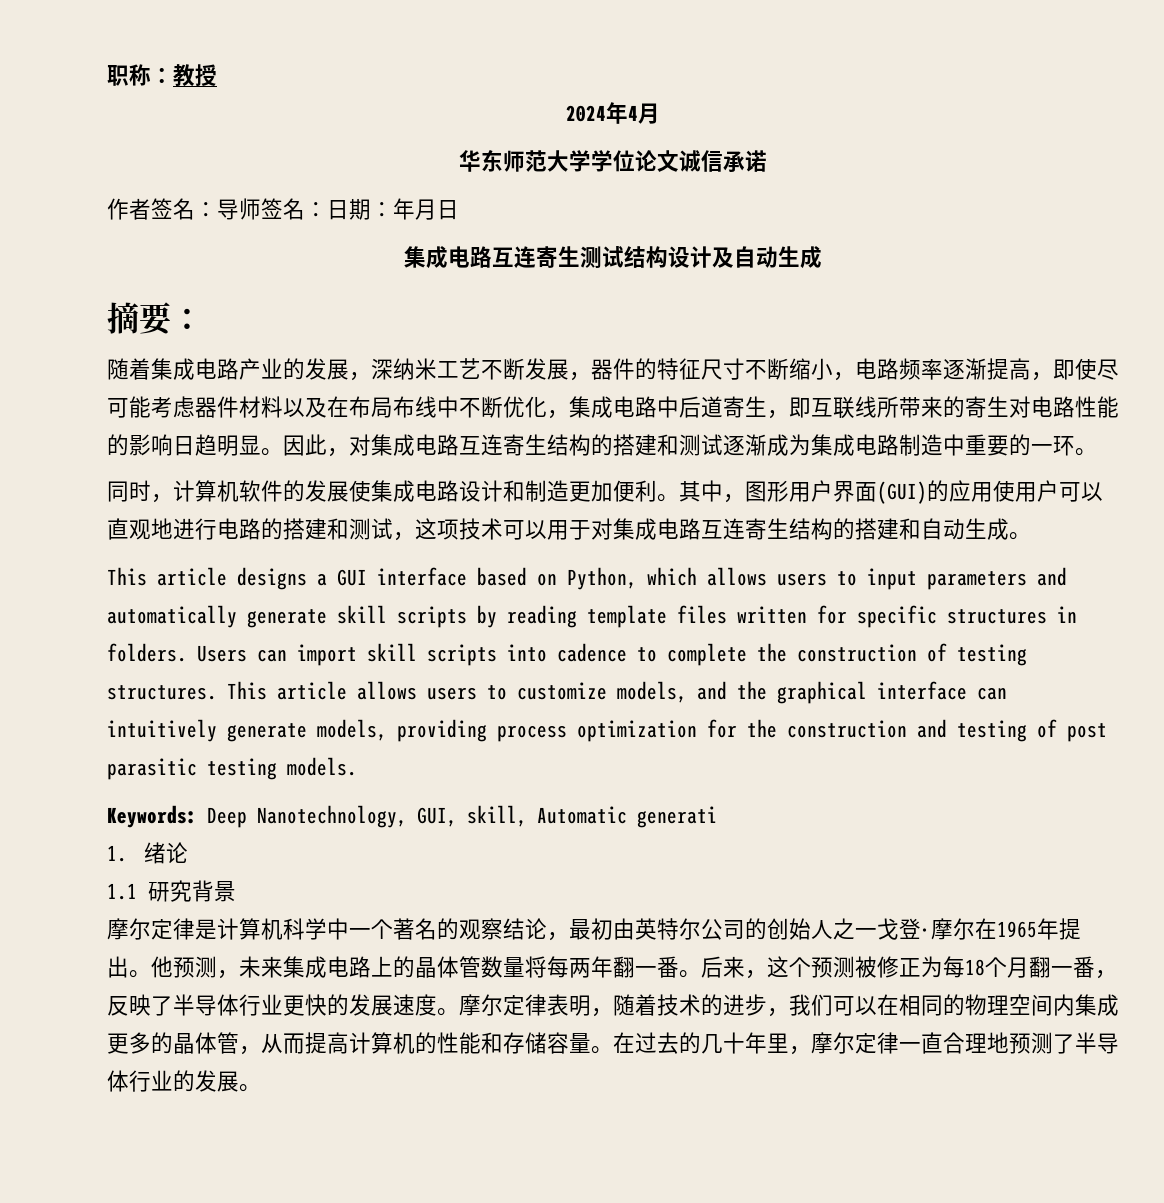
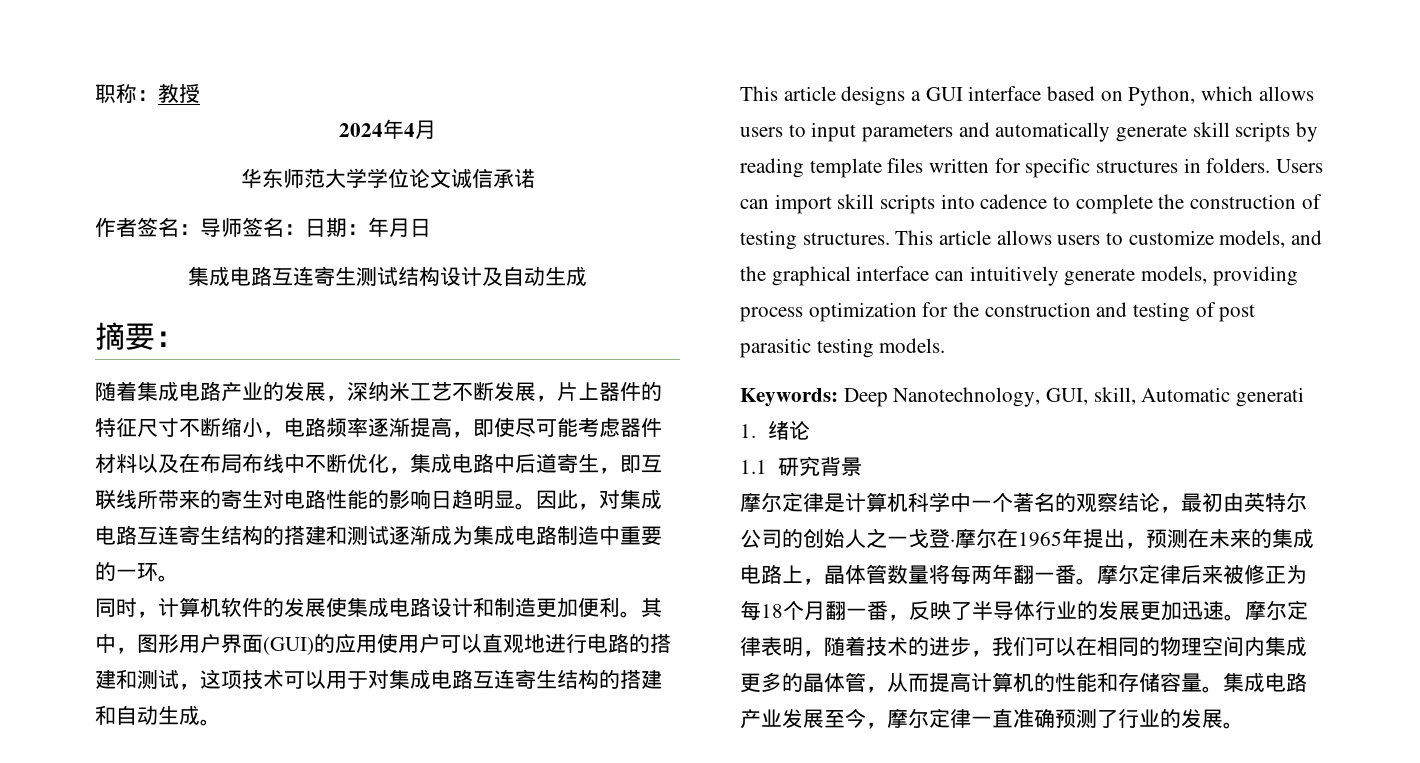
- 随着集成电路产业的发展，深纳米工艺不断发展，器件的特征尺寸不断缩小，电路频率逐渐提高，即使尽可能考虑器件材料以及在布局布线中不断优化，集成电路中后道寄生，即互联线所带来的寄生对电路性能的影响日趋明显。
+ 随着集成电路产业的发展，深纳米工艺不断发展，片上器件的特征尺寸不断缩小，电路频率逐渐提高，即使尽可能考虑器件材料以及在布局布线中不断优化，集成电路中后道寄生，即互联线所带来的寄生对电路性能的影响日趋明显。
- 摩尔定律是计算机科学中一个著名的观察结论，最初由英特尔公司的创始人之一戈登·摩尔在1965年提出。他预测，未来集成电路上的晶体管数量将每两年翻一番。
+ 摩尔定律是计算机科学中一个著名的观察结论，最初由英特尔公司的创始人之一戈登·摩尔在1965年提出，预测在未来的集成电路上，晶体管数量将每两年翻一番。
- 后来，这个预测被修正为每18个月翻一番，反映了半导体行业更快的发展速度。
+ 摩尔定律后来被修正为每18个月翻一番，反映了半导体行业的发展更加迅速。
- 在过去的几十年里，摩尔定律一直合理地预测了半导体行业的发展。
+ 集成电路产业发展至今，摩尔定律一直准确预测了行业的发展。

